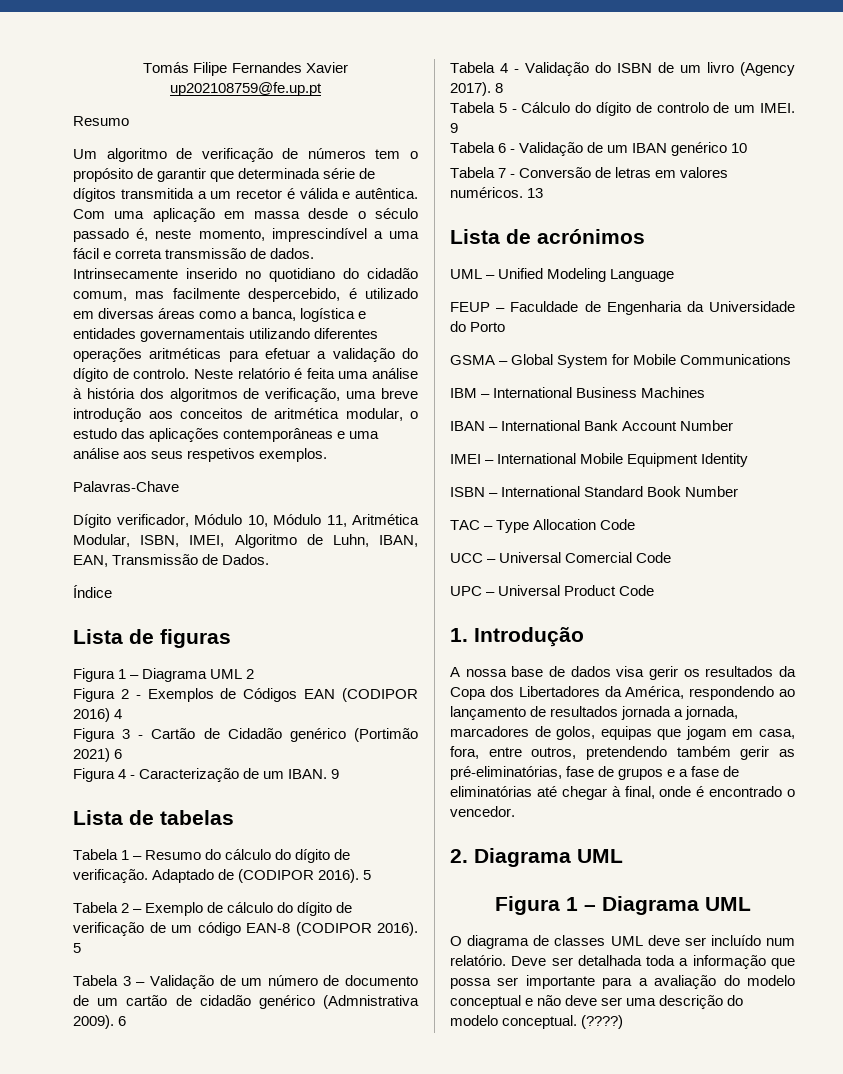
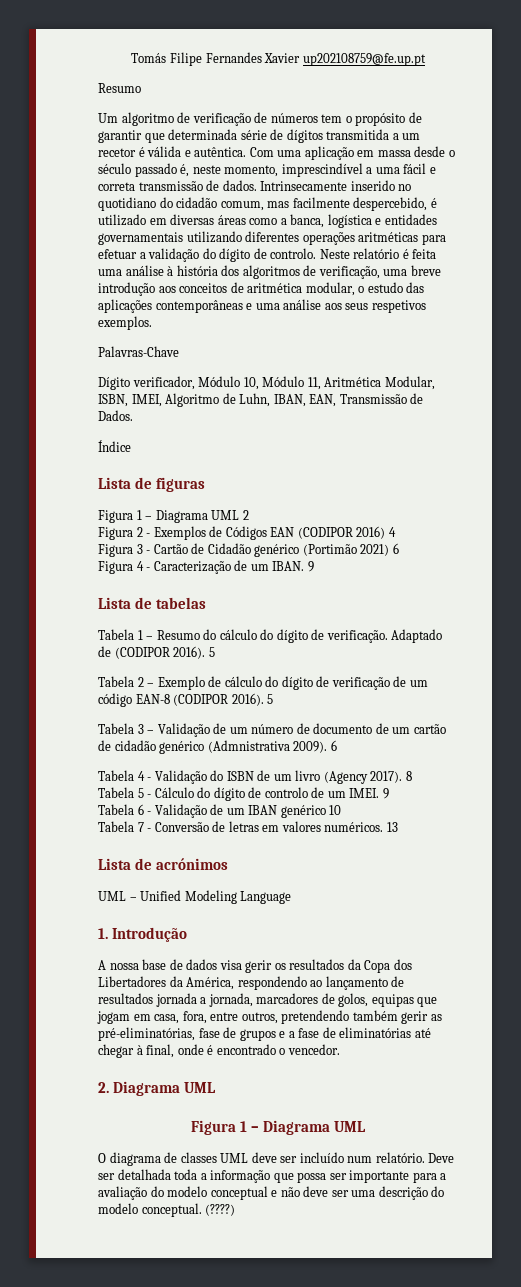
- FEUP – Faculdade de Engenharia da Universidade do Porto
- GSMA – Global System for Mobile Communications
- IBM – International Business Machines
- IBAN – International Bank Account Number
- IMEI – International Mobile Equipment Identity
- ISBN – International Standard Book Number
- TAC – Type Allocation Code
- UCC – Universal Comercial Code
- UPC – Universal Product Code

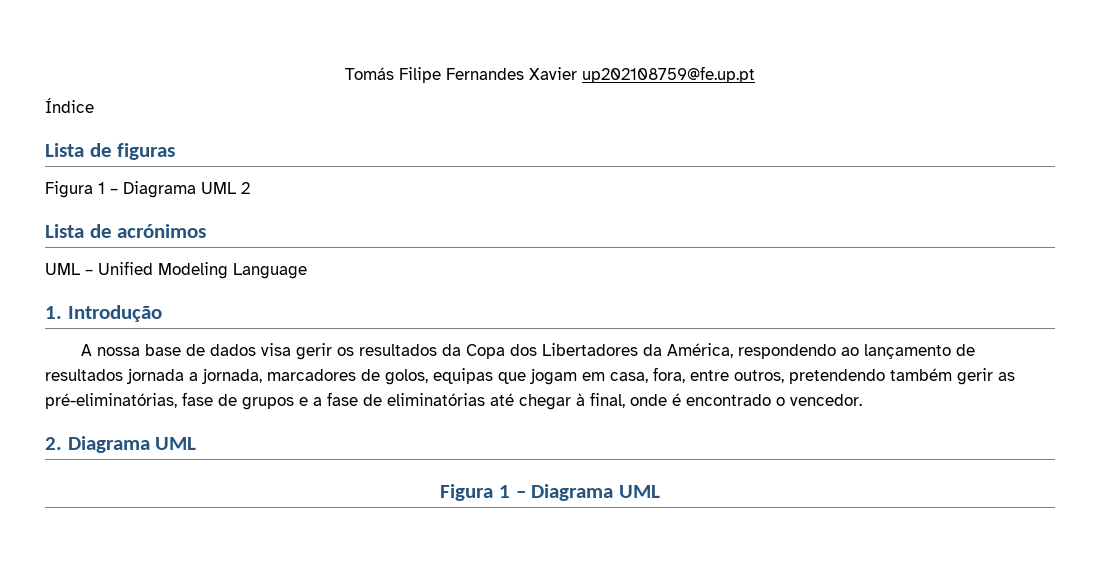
  Tomás Filipe Fernandes Xavier up202108759@fe.up.pt
- Resumo
- Um algoritmo de verificação de números tem o propósito de garantir que determinada série de dígitos transmitida a um recetor é válida e autêntica. Com uma aplicação em massa desde o século passado é, neste momento, imprescindível a uma fácil e correta transmissão de dados. Intrinsecamente inserido no quotidiano do cidadão comum, mas facilmente despercebido, é utilizado em diversas áreas como a banca, logística e entidades governamentais utilizando diferentes operações aritméticas para efetuar a validação do dígito de controlo. Neste relatório é feita uma análise à história dos algoritmos de verificação, uma breve introdução aos conceitos de aritmética modular, o estudo das aplicações contemporâneas e uma análise aos seus respetivos exemplos.
- Palavras-Chave
- Dígito verificador, Módulo 10, Módulo 11, Aritmética Modular, ISBN, IMEI, Algoritmo de Luhn, IBAN, EAN, Transmissão de Dados.
- Figura 2 - Exemplos de Códigos EAN (CODIPOR 2016) 4
- Figura 3 - Cartão de Cidadão genérico (Portimão 2021) 6
- Figura 4 - Caracterização de um IBAN. 9
- Lista de tabelas
- Tabela 1 – Resumo do cálculo do dígito de verificação. Adaptado de (CODIPOR 2016). 5
- Tabela 2 – Exemplo de cálculo do dígito de verificação de um código EAN-8 (CODIPOR 2016). 5
- Tabela 3 – Validação de um número de documento de um cartão de cidadão genérico (Admnistrativa 2009). 6
- Tabela 4 - Validação do ISBN de um livro (Agency 2017). 8
- Tabela 5 - Cálculo do dígito de controlo de um IMEI. 9
- Tabela 6 - Validação de um IBAN genérico 10
- Tabela 7 - Conversão de letras em valores numéricos. 13
- O diagrama de classes UML deve ser incluído num relatório. Deve ser detalhada toda a informação que possa ser importante para a avaliação do modelo conceptual e não deve ser uma descrição do modelo conceptual. (????)

